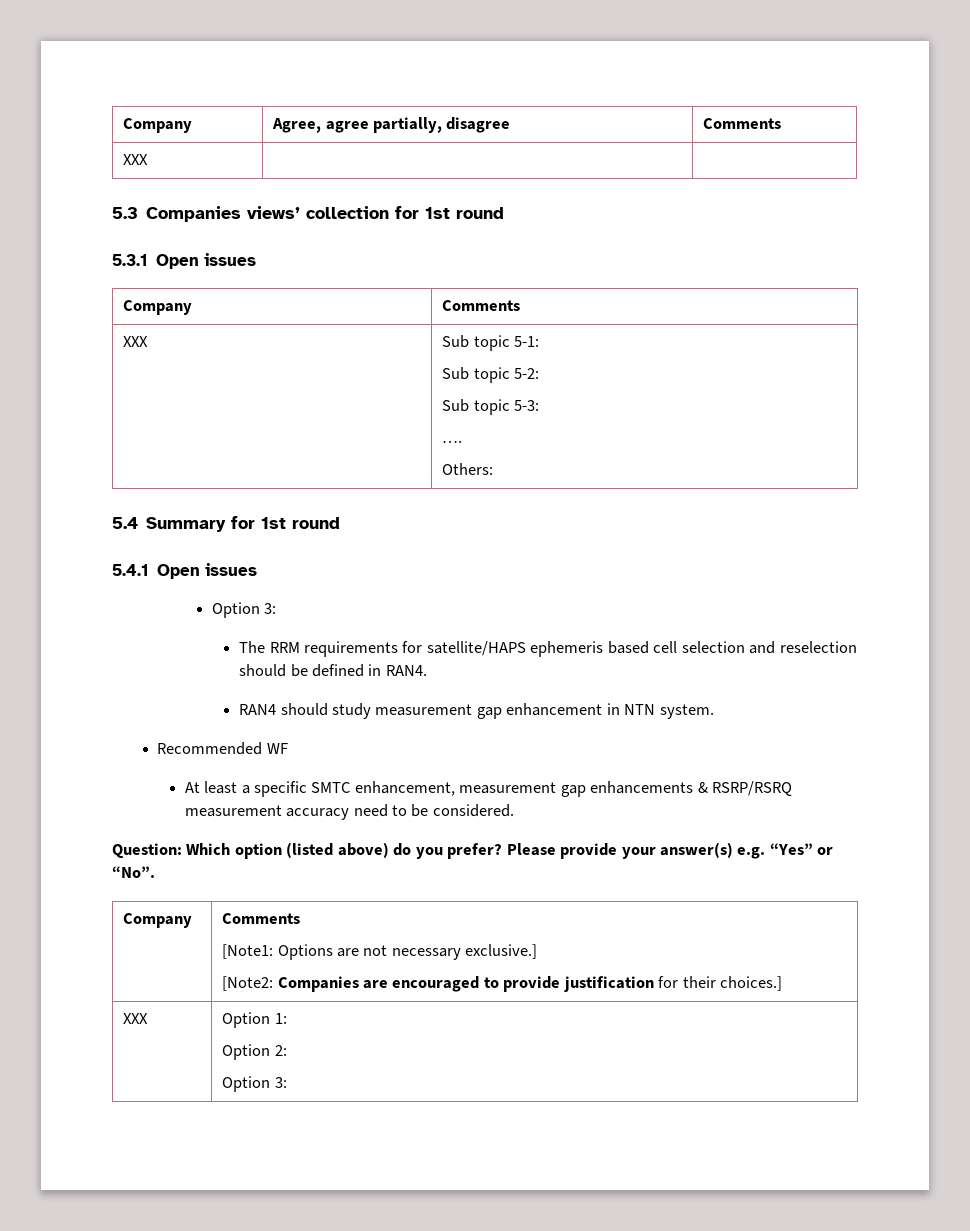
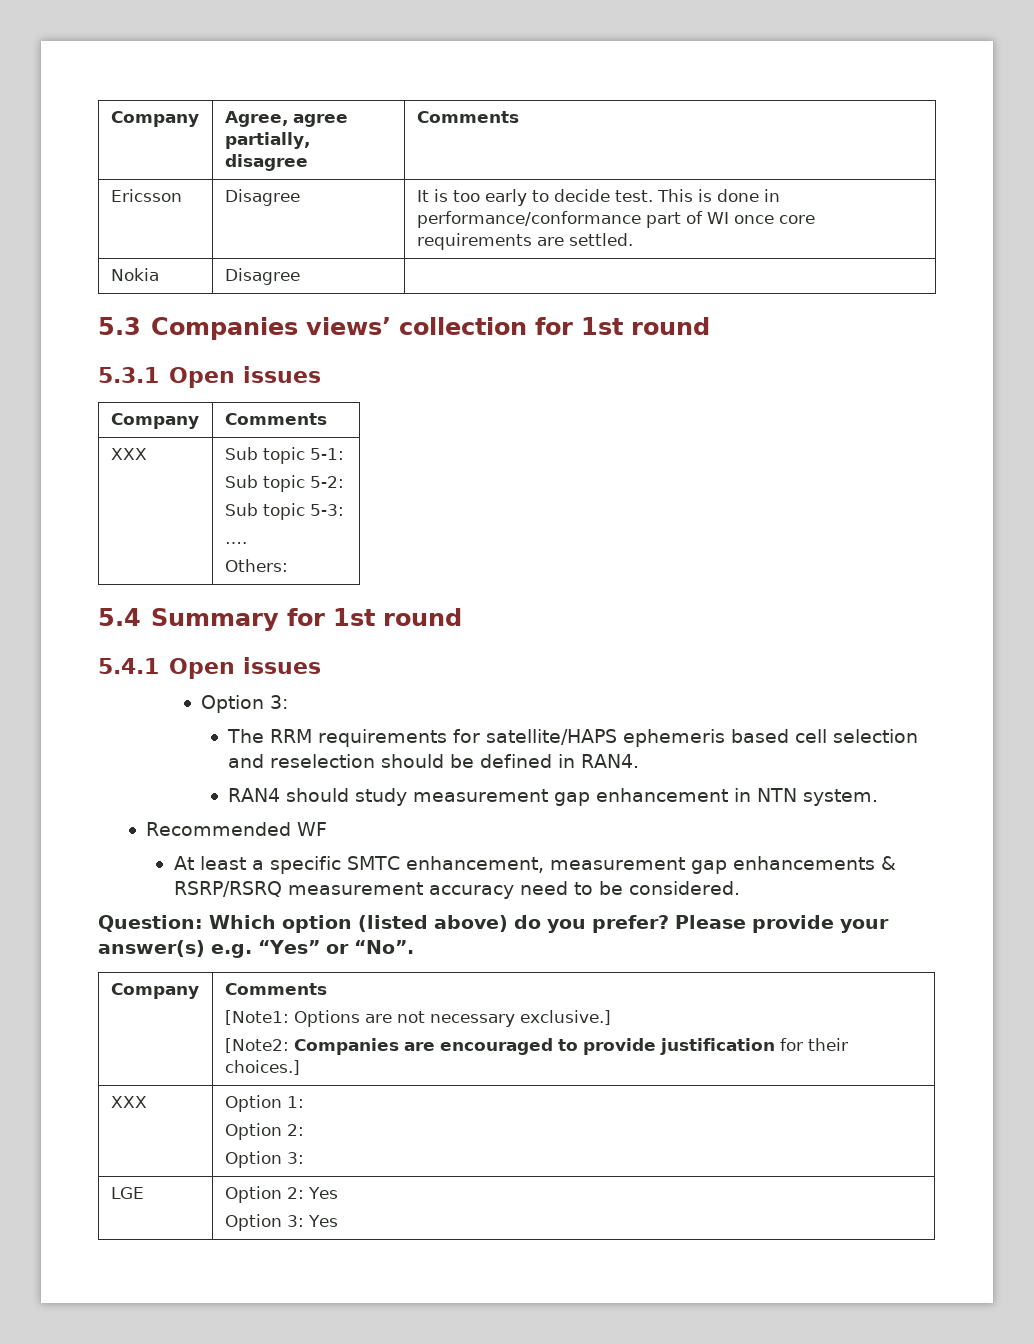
- XXX | |
+ Ericsson | Disagree | It is too early to decide test. This is done in performance/conformance part of WI once core requirements are settled.
+ Nokia | Disagree |
+ LGE | Option 2: Yes
+ Option 3: Yes

